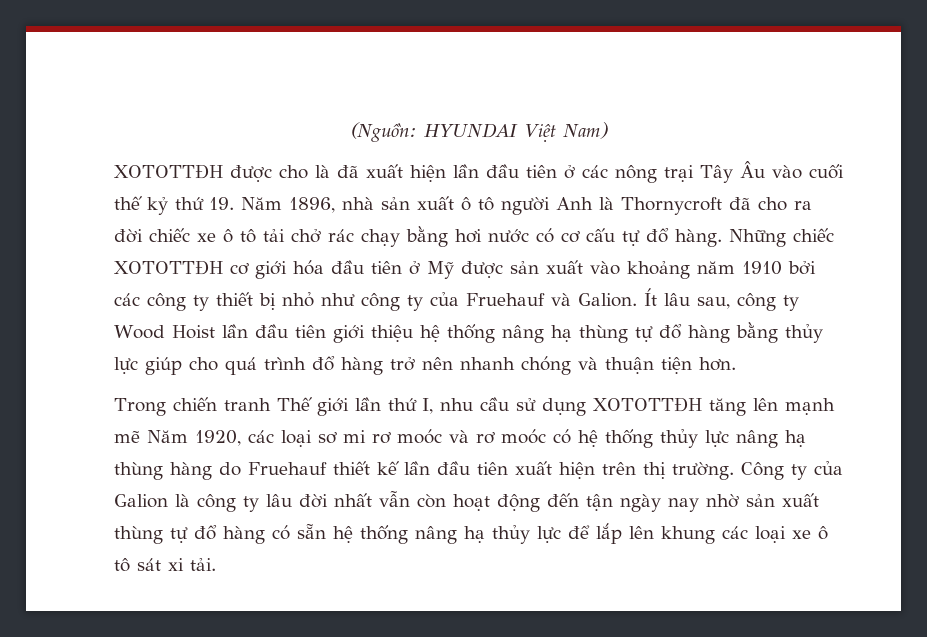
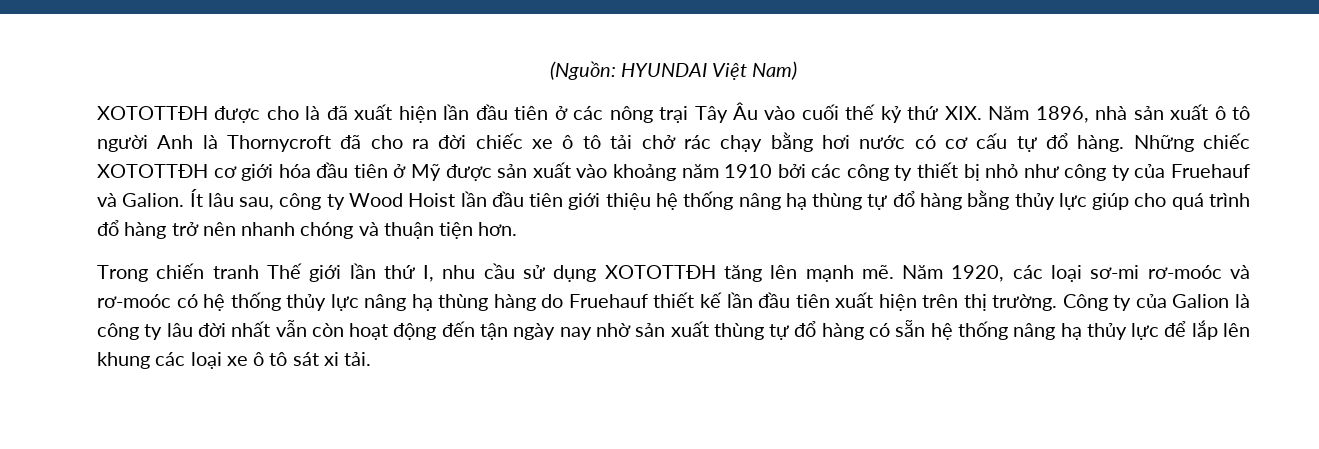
- XOTOTTĐH được cho là đã xuất hiện lần đầu tiên ở các nông trại Tây Âu vào cuối thế kỷ thứ 19. Năm 1896, nhà sản xuất ô tô người Anh là Thornycroft đã cho ra đời chiếc xe ô tô tải chở rác chạy bằng hơi nước có cơ cấu tự đổ hàng.
+ XOTOTTĐH được cho là đã xuất hiện lần đầu tiên ở các nông trại Tây Âu vào cuối thế kỷ thứ XIX. Năm 1896, nhà sản xuất ô tô người Anh là Thornycroft đã cho ra đời chiếc xe ô tô tải chở rác chạy bằng hơi nước có cơ cấu tự đổ hàng.
- Trong chiến tranh Thế giới lần thứ I, nhu cầu sử dụng XOTOTTĐH tăng lên mạnh mẽ Năm 1920, các loại sơ mi rơ moóc và rơ moóc có hệ thống thủy lực nâng hạ thùng hàng do Fruehauf thiết kế lần đầu tiên xuất hiện trên thị trường.
+ Trong chiến tranh Thế giới lần thứ I, nhu cầu sử dụng XOTOTTĐH tăng lên mạnh mẽ. Năm 1920, các loại sơ-mi rơ-moóc và rơ-moóc có hệ thống thủy lực nâng hạ thùng hàng do Fruehauf thiết kế lần đầu tiên xuất hiện trên thị trường.

